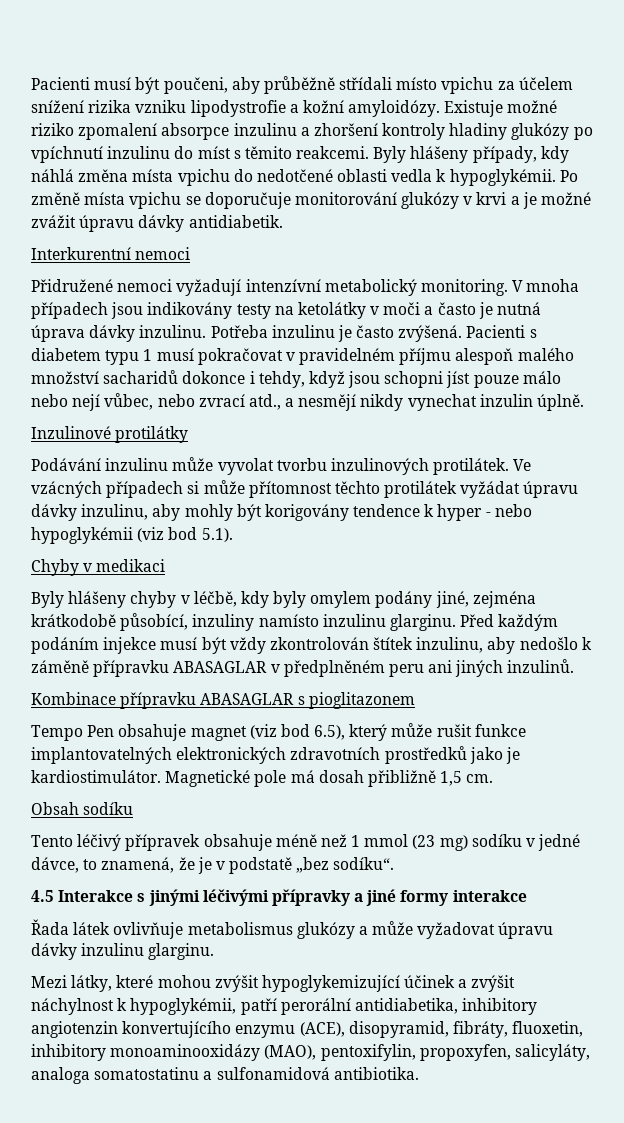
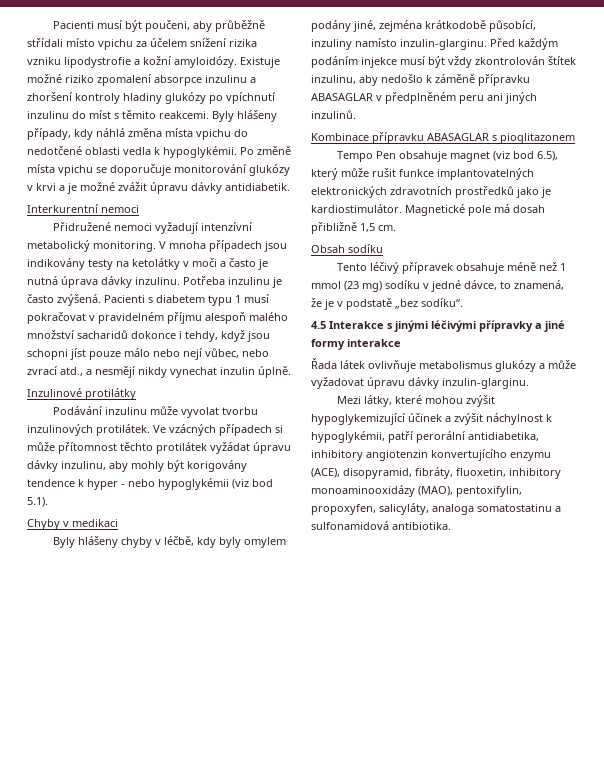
- Byly hlášeny chyby v léčbě, kdy byly omylem podány jiné, zejména krátkodobě působící, inzuliny namísto inzulinu glarginu.
+ Byly hlášeny chyby v léčbě, kdy byly omylem podány jiné, zejména krátkodobě působící, inzuliny namísto inzulin-glarginu.
- Řada látek ovlivňuje metabolismus glukózy a může vyžadovat úpravu dávky inzulinu glarginu.
+ Řada látek ovlivňuje metabolismus glukózy a může vyžadovat úpravu dávky inzulin-glarginu.

